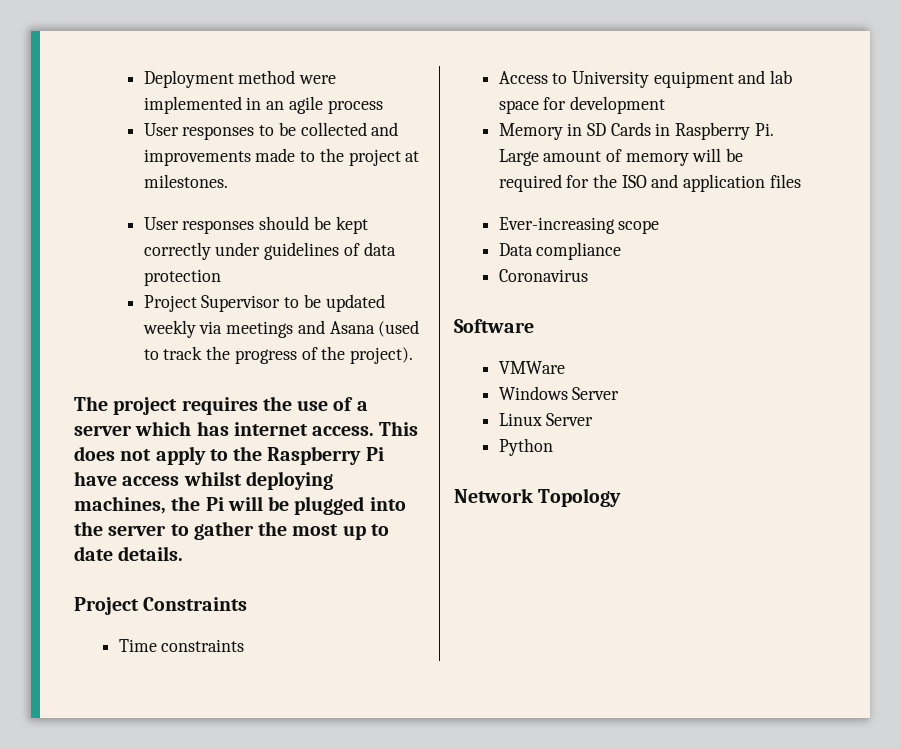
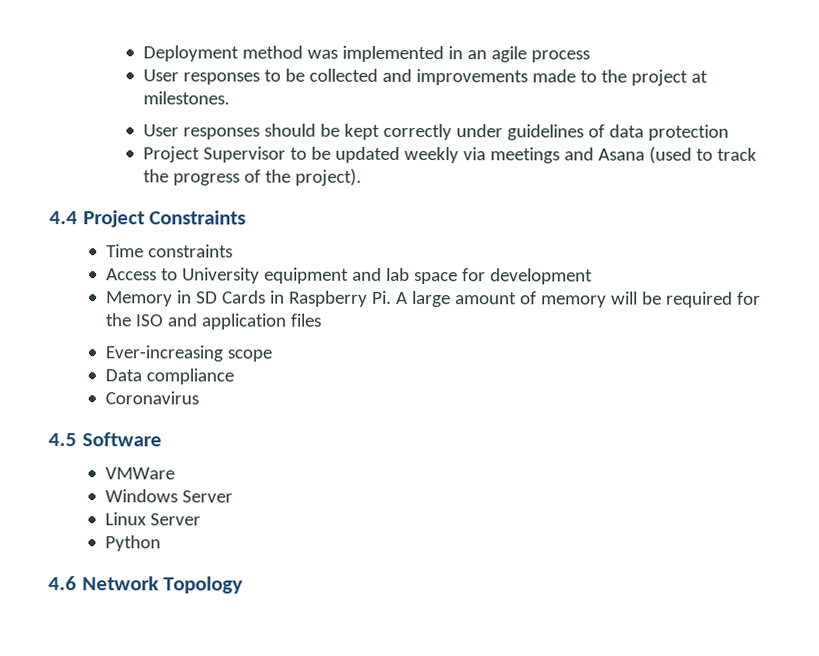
- Deployment method were implemented in an agile process
+ Deployment method was implemented in an agile process
- The project requires the use of a server which has internet access. This does not apply to the Raspberry Pi have access whilst deploying machines, the Pi will be plugged into the server to gather the most up to date details.
- Project Constraints
+ 4.4 Project Constraints
- Memory in SD Cards in Raspberry Pi. Large amount of memory will be required for the ISO and application files
+ Memory in SD Cards in Raspberry Pi. A large amount of memory will be required for the ISO and application files
- Software
+ 4.5 Software
- Network Topology
+ 4.6 Network Topology

